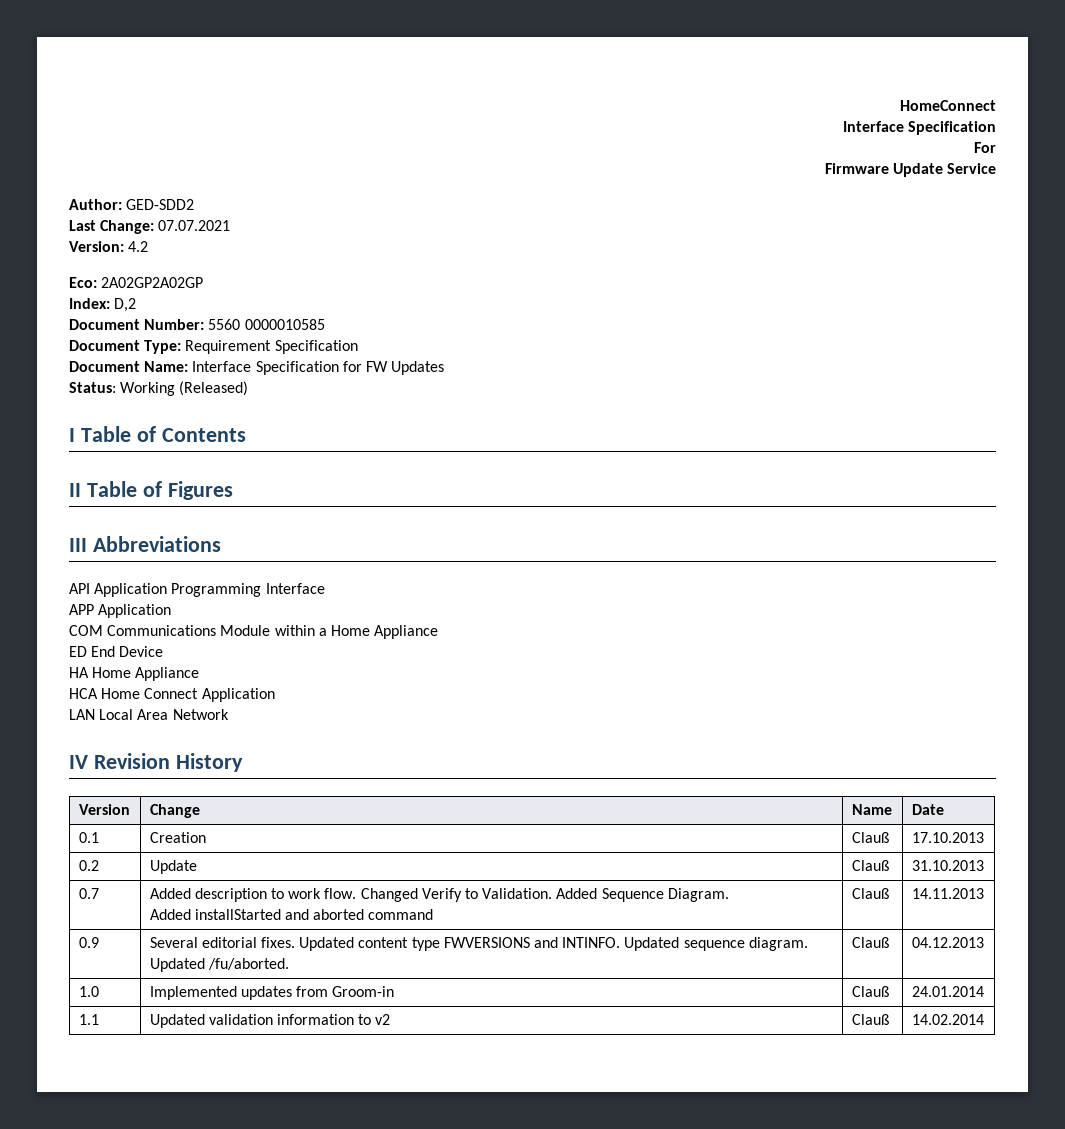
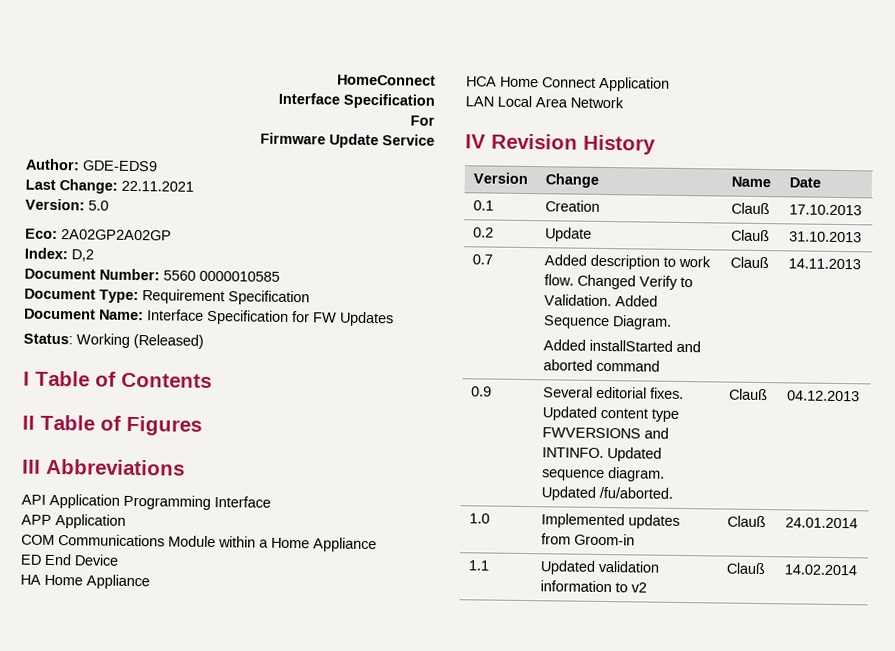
- Author: GED-SDD2
+ Author: GDE-EDS9
- Last Change: 07.07.2021
+ Last Change: 22.11.2021
- Version: 4.2
+ Version: 5.0

